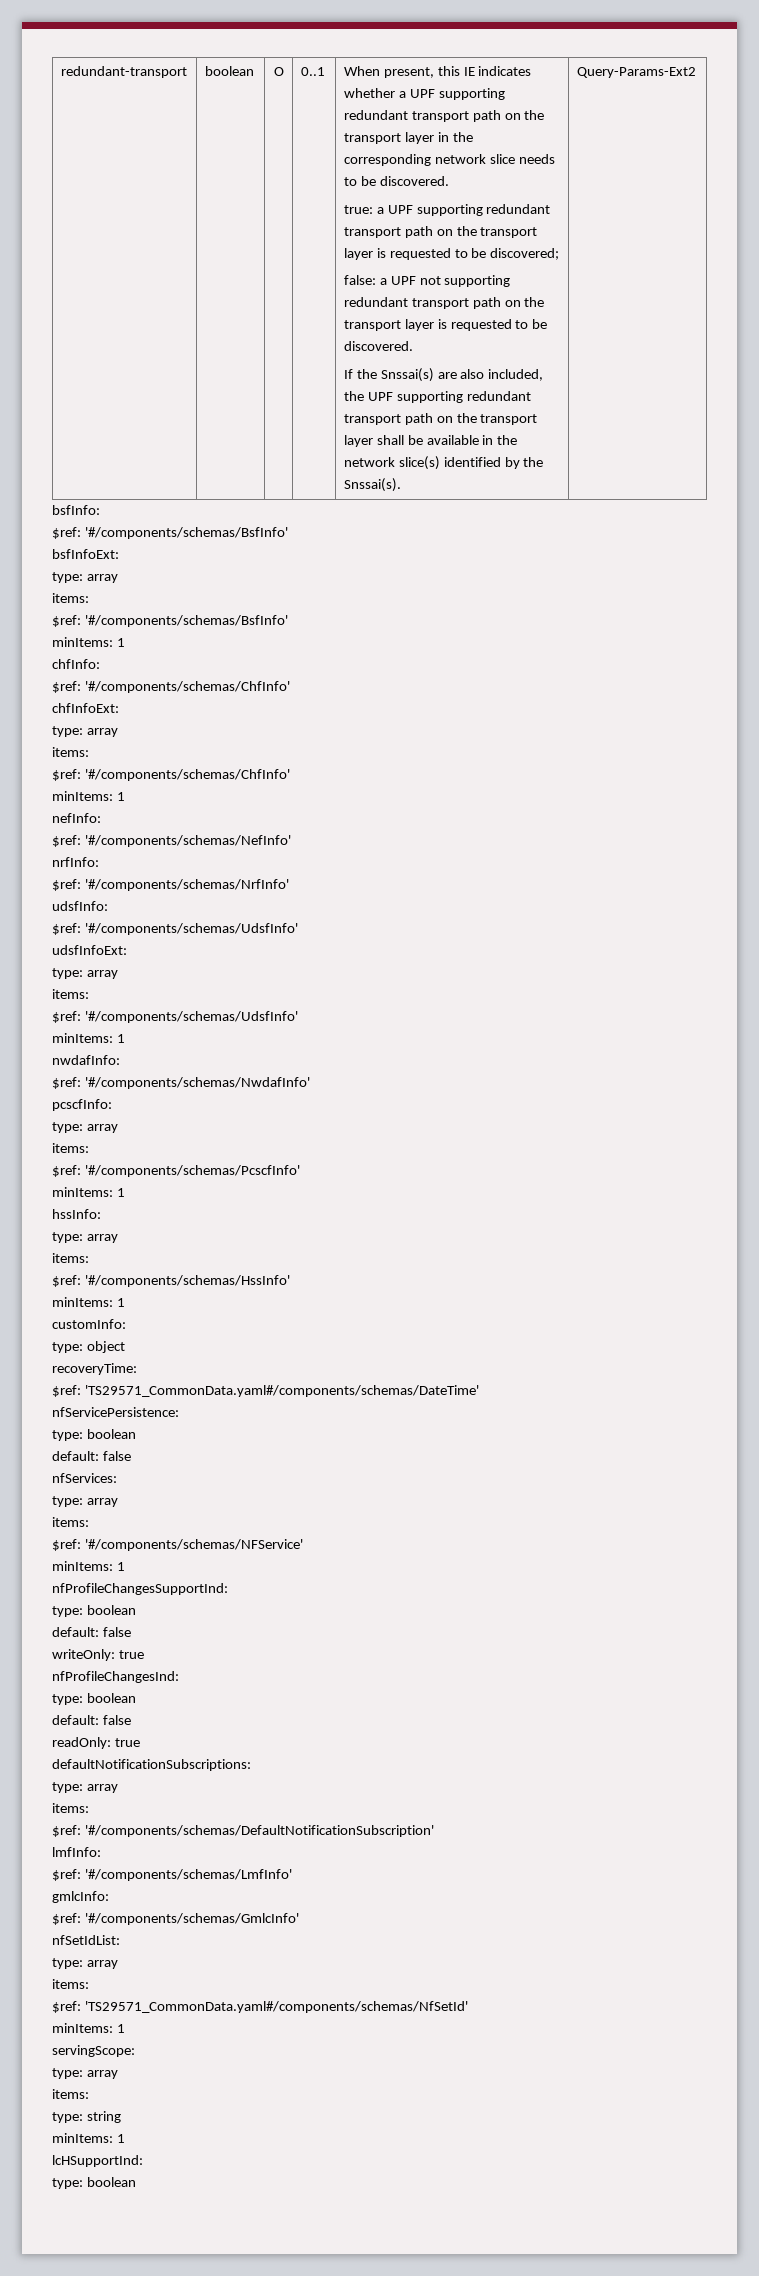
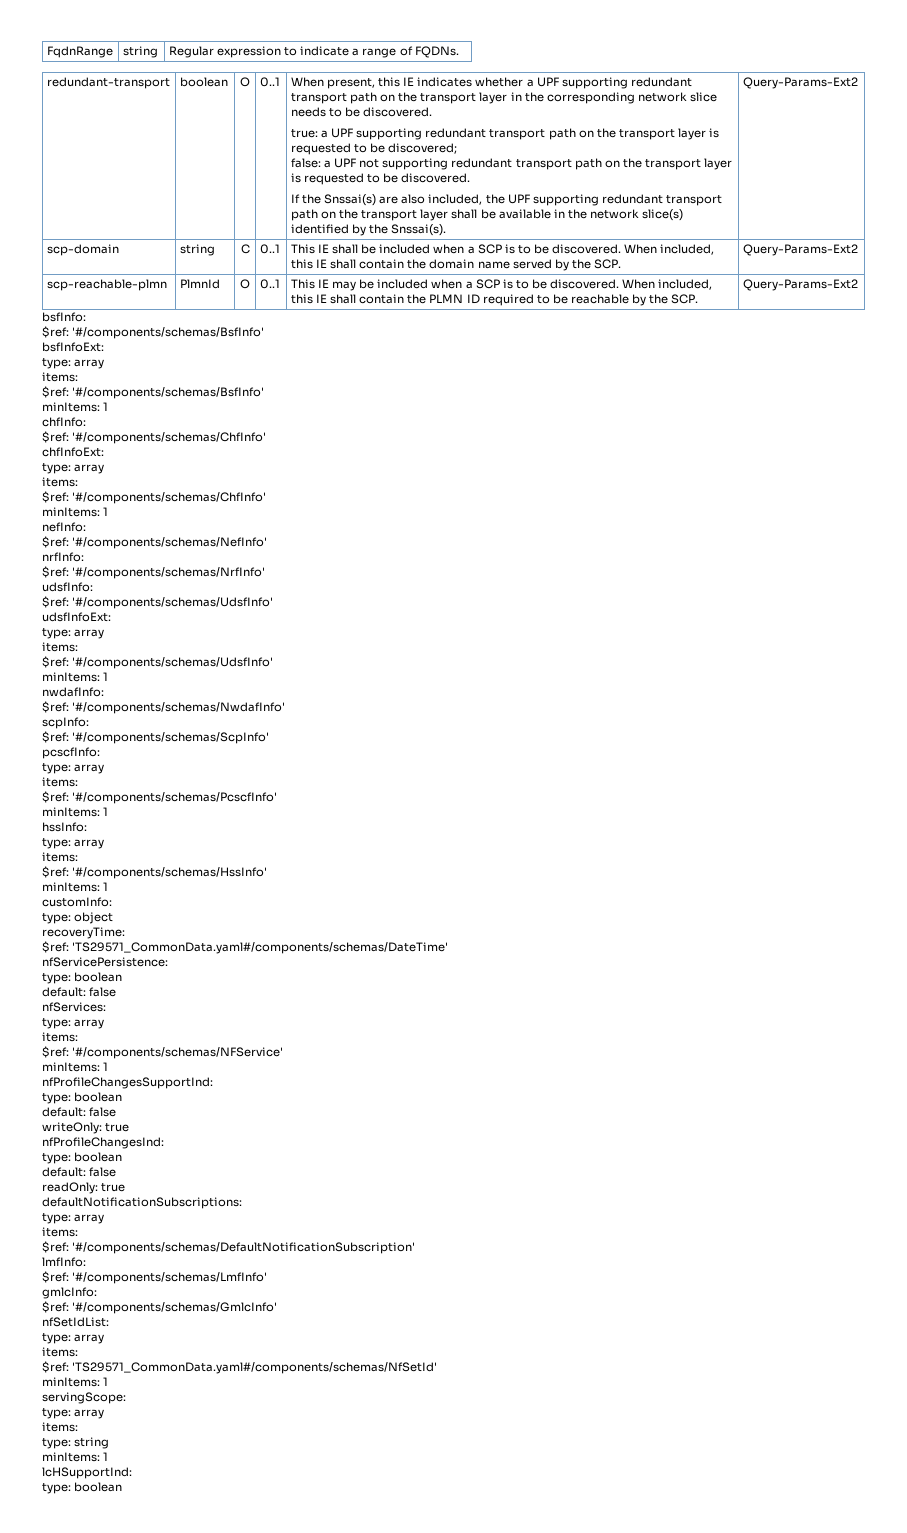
+ FqdnRange | string | Regular expression to indicate a range of FQDNs.
+ scp-domain | string | C | 0..1 | This IE shall be included when a SCP is to be discovered. When included, this IE shall contain the domain name served by the SCP. | Query-Params-Ext2
+ scp-reachable-plmn | PlmnId | O | 0..1 | This IE may be included when a SCP is to be discovered. When included, this IE shall contain the PLMN ID required to be reachable by the SCP. | Query-Params-Ext2
+ scpInfo:
+ $ref: '#/components/schemas/ScpInfo'

